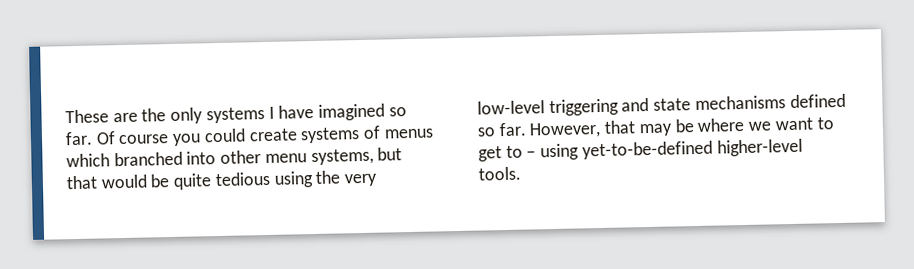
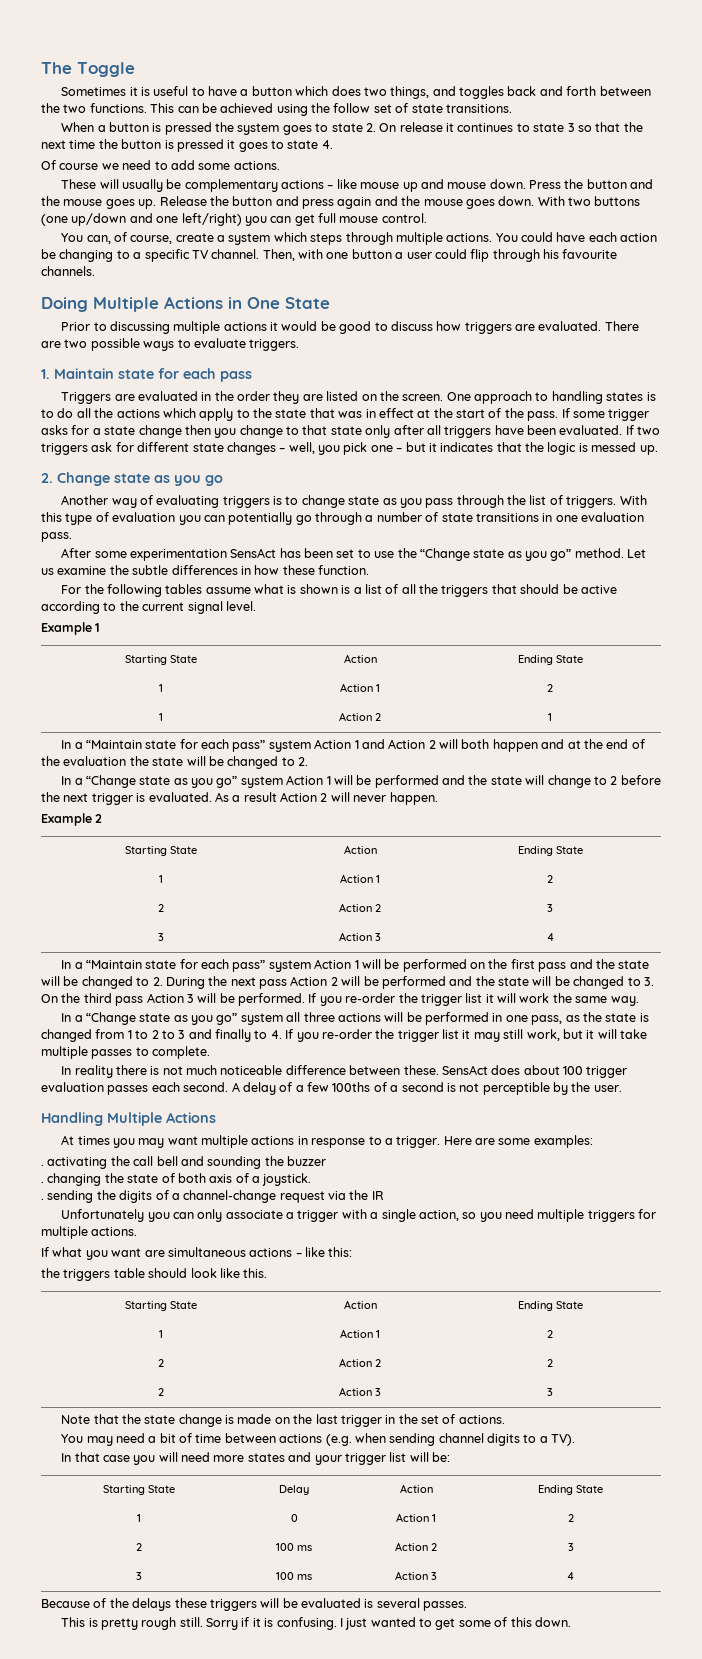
- These are the only systems I have imagined so far. Of course you could create systems of menus which branched into other menu systems, but that would be quite tedious using the very low-level triggering and state mechanisms defined so far. However, that may be where we want to get to – using yet-to-be-defined higher-level tools.
+ The Toggle
+ Sometimes it is useful to have a button which does two things, and toggles back and forth between the two functions. This can be achieved using the follow set of state transitions.
+ When a button is pressed the system goes to state 2. On release it continues to state 3 so that the next time the button is pressed it goes to state 4.
+ Of course we need to add some actions.
+ These will usually be complementary actions – like mouse up and mouse down. Press the button and the mouse goes up. Release the button and press again and the mouse goes down. With two buttons (one up/down and one left/right) you can get full mouse control.
+ You can, of course, create a system which steps through multiple actions. You could have each action be changing to a specific TV channel. Then, with one button a user could flip through his favourite channels.
+ Doing Multiple Actions in One State
+ Prior to discussing multiple actions it would be good to discuss how triggers are evaluated. There are two possible ways to evaluate triggers.
+ 1. Maintain state for each pass
+ Triggers are evaluated in the order they are listed on the screen. One approach to handling states is to do all the actions which apply to the state that was in effect at the start of the pass. If some trigger asks for a state change then you change to that state only after all triggers have been evaluated. If two triggers ask for different state changes – well, you pick one – but it indicates that the logic is messed up.
+ 2. Change state as you go
+ Another way of evaluating triggers is to change state as you pass through the list of triggers. With this type of evaluation you can potentially go through a number of state transitions in one evaluation pass.
+ After some experimentation SensAct has been set to use the “Change state as you go” method. Let us examine the subtle differences in how these function.
+ For the following tables assume what is shown is a list of all the triggers that should be active according to the current signal level.
+ Example 1
+ Starting State | Action | Ending State
+ 1 | Action 1 | 2
+ 1 | Action 2 | 1
+ In a “Maintain state for each pass” system Action 1 and Action 2 will both happen and at the end of the evaluation the state will be changed to 2.
+ In a “Change state as you go” system Action 1 will be performed and the state will change to 2 before the next trigger is evaluated. As a result Action 2 will never happen.
+ Example 2
+ Starting State | Action | Ending State
+ 1 | Action 1 | 2
+ 2 | Action 2 | 3
+ 3 | Action 3 | 4
+ In a “Maintain state for each pass” system Action 1 will be performed on the first pass and the state will be changed to 2. During the next pass Action 2 will be performed and the state will be changed to 3. On the third pass Action 3 will be performed. If you re-order the trigger list it will work the same way.
+ In a “Change state as you go” system all three actions will be performed in one pass, as the state is changed from 1 to 2 to 3 and finally to 4. If you re-order the trigger list it may still work, but it will take multiple passes to complete.
+ In reality there is not much noticeable difference between these. SensAct does about 100 trigger evaluation passes each second. A delay of a few 100ths of a second is not perceptible by the user.
+ Handling Multiple Actions
+ At times you may want multiple actions in response to a trigger. Here are some examples:
+ . activating the call bell and sounding the buzzer
+ . changing the state of both axis of a joystick.
+ . sending the digits of a channel-change request via the IR
+ Unfortunately you can only associate a trigger with a single action, so you need multiple triggers for multiple actions.
+ If what you want are simultaneous actions – like this:
+ the triggers table should look like this.
+ Starting State | Action | Ending State
+ 1 | Action 1 | 2
+ 2 | Action 2 | 2
+ 2 | Action 3 | 3
+ Note that the state change is made on the last trigger in the set of actions.
+ You may need a bit of time between actions (e.g. when sending channel digits to a TV).
+ In that case you will need more states and your trigger list will be:
+ Starting State | Delay | Action | Ending State
+ 1 | 0 | Action 1 | 2
+ 2 | 100 ms | Action 2 | 3
+ 3 | 100 ms | Action 3 | 4
+ Because of the delays these triggers will be evaluated is several passes.
+ This is pretty rough still. Sorry if it is confusing. I just wanted to get some of this down.

